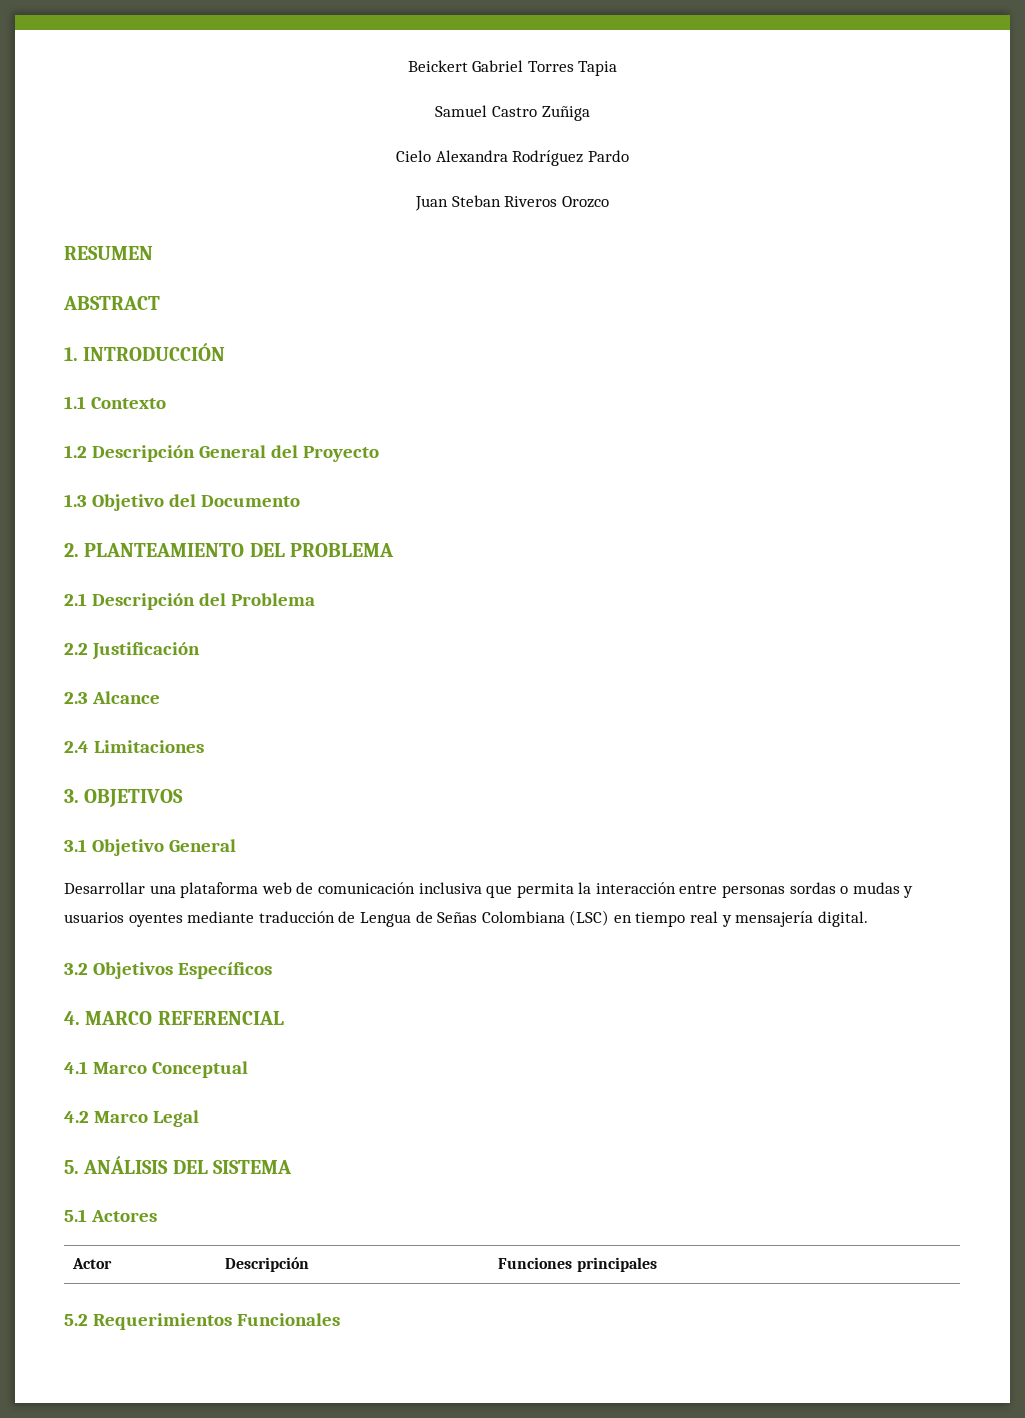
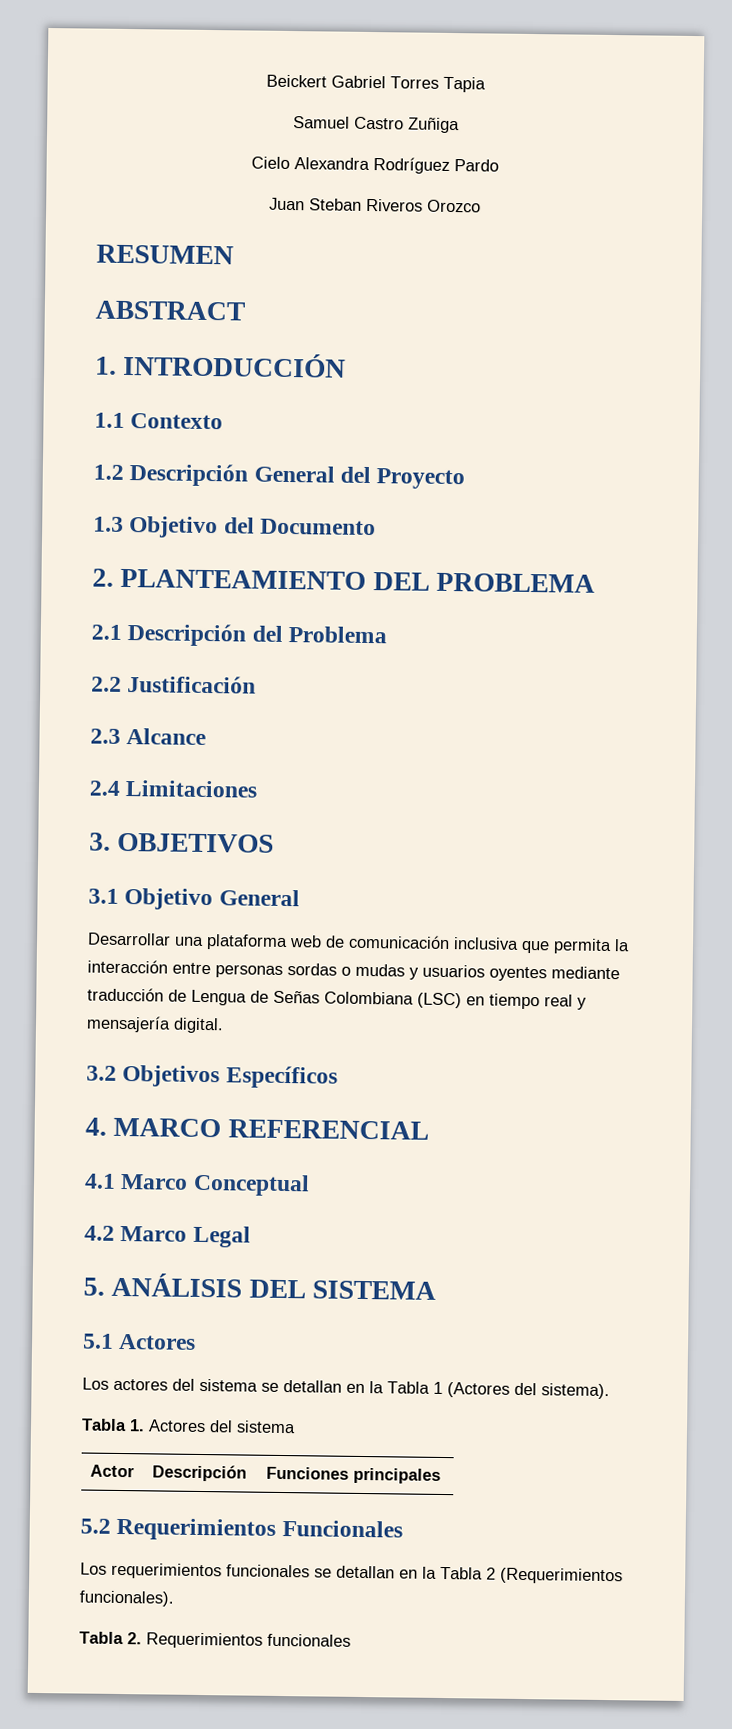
+ Los actores del sistema se detallan en la Tabla 1 (Actores del sistema).
+ Tabla 1. Actores del sistema
+ Los requerimientos funcionales se detallan en la Tabla 2 (Requerimientos funcionales).
+ Tabla 2. Requerimientos funcionales

